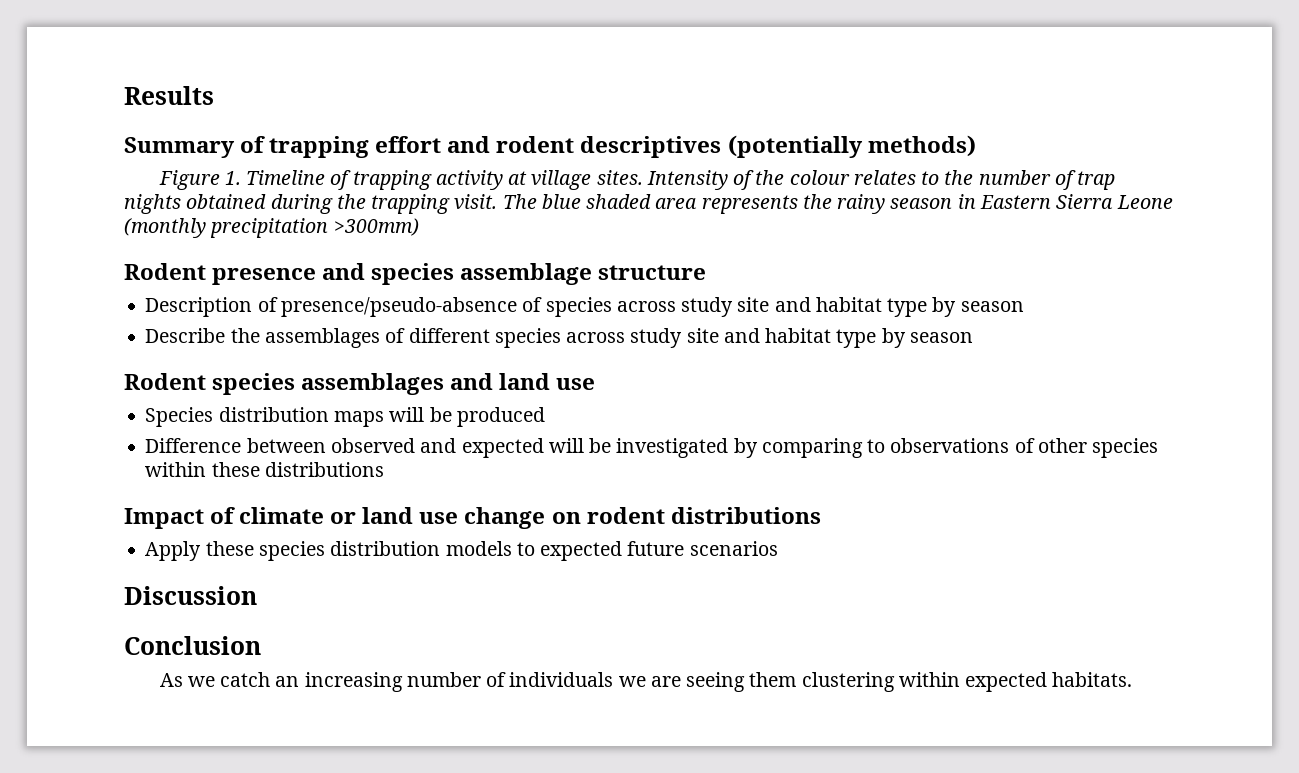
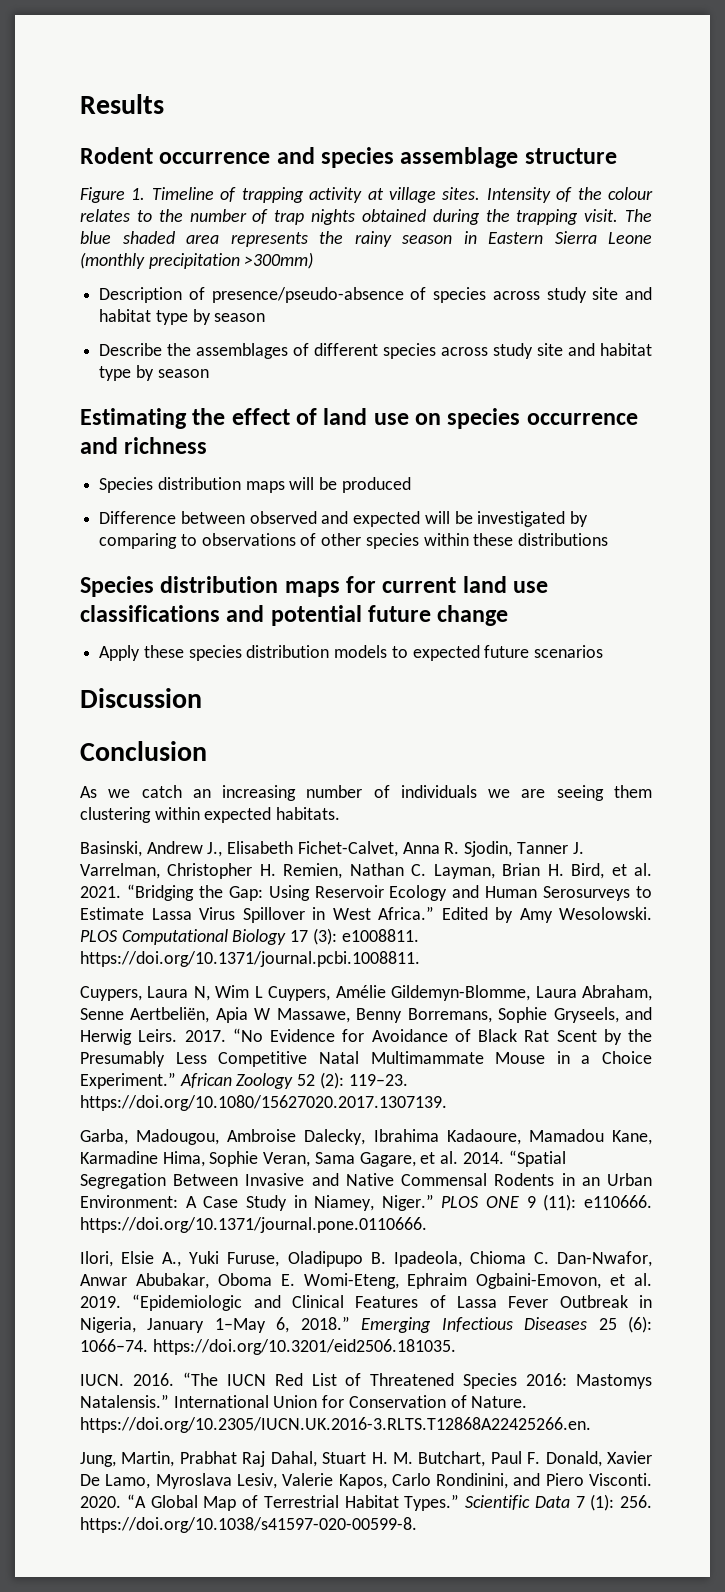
- Summary of trapping effort and rodent descriptives (potentially methods)
+ Rodent occurrence and species assemblage structure
- Rodent presence and species assemblage structure
- Rodent species assemblages and land use
+ Estimating the effect of land use on species occurrence and richness
- Impact of climate or land use change on rodent distributions
+ Species distribution maps for current land use classifications and potential future change
+ Basinski, Andrew J., Elisabeth Fichet-Calvet, Anna R. Sjodin, Tanner J. Varrelman, Christopher H. Remien, Nathan C. Layman, Brian H. Bird, et al. 2021. “Bridging the Gap: Using Reservoir Ecology and Human Serosurveys to Estimate Lassa Virus Spillover in West Africa.” Edited by Amy Wesolowski. PLOS Computational Biology 17 (3): e1008811. https://doi.org/10.1371/journal.pcbi.1008811.
+ Cuypers, Laura N, Wim L Cuypers, Amélie Gildemyn-Blomme, Laura Abraham, Senne Aertbeliën, Apia W Massawe, Benny Borremans, Sophie Gryseels, and Herwig Leirs. 2017. “No Evidence for Avoidance of Black Rat Scent by the Presumably Less Competitive Natal Multimammate Mouse in a Choice Experiment.” African Zoology 52 (2): 119–23. https://doi.org/10.1080/15627020.2017.1307139.
+ Garba, Madougou, Ambroise Dalecky, Ibrahima Kadaoure, Mamadou Kane, Karmadine Hima, Sophie Veran, Sama Gagare, et al. 2014. “Spatial Segregation Between Invasive and Native Commensal Rodents in an Urban Environment: A Case Study in Niamey, Niger.” PLOS ONE 9 (11): e110666. https://doi.org/10.1371/journal.pone.0110666.
+ Ilori, Elsie A., Yuki Furuse, Oladipupo B. Ipadeola, Chioma C. Dan-Nwafor, Anwar Abubakar, Oboma E. Womi-Eteng, Ephraim Ogbaini-Emovon, et al. 2019. “Epidemiologic and Clinical Features of Lassa Fever Outbreak in Nigeria, January 1–May 6, 2018.” Emerging Infectious Diseases 25 (6): 1066–74. https://doi.org/10.3201/eid2506.181035.
+ IUCN. 2016. “The IUCN Red List of Threatened Species 2016: Mastomys Natalensis.” International Union for Conservation of Nature. https://doi.org/10.2305/IUCN.UK.2016-3.RLTS.T12868A22425266.en.
+ Jung, Martin, Prabhat Raj Dahal, Stuart H. M. Butchart, Paul F. Donald, Xavier De Lamo, Myroslava Lesiv, Valerie Kapos, Carlo Rondinini, and Piero Visconti. 2020. “A Global Map of Terrestrial Habitat Types.” Scientific Data 7 (1): 256. https://doi.org/10.1038/s41597-020-00599-8.

